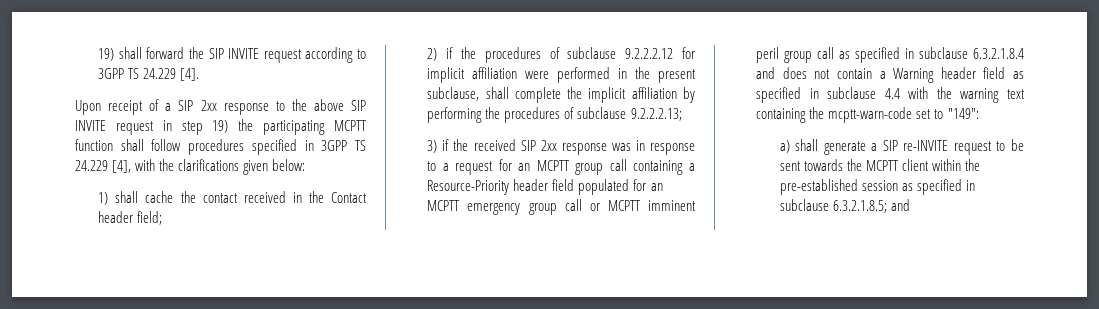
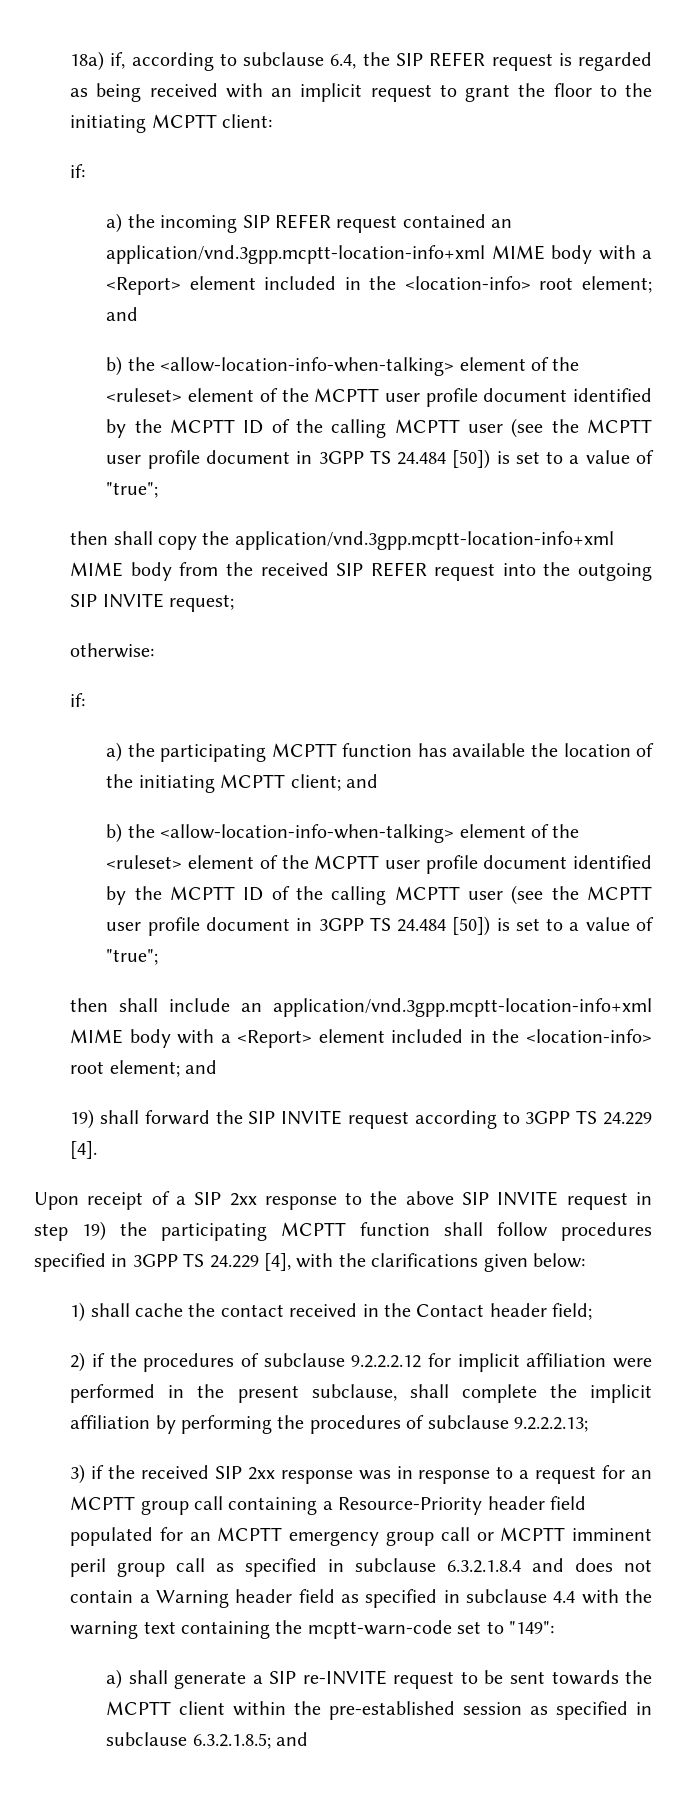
+ 18a) if, according to subclause 6.4, the SIP REFER request is regarded as being received with an implicit request to grant the floor to the initiating MCPTT client:
+ if:
+ a) the incoming SIP REFER request contained an application/vnd.3gpp.mcptt-location-info+xml MIME body with a <Report> element included in the <location-info> root element; and
+ b) the <allow-location-info-when-talking> element of the <ruleset> element of the MCPTT user profile document identified by the MCPTT ID of the calling MCPTT user (see the MCPTT user profile document in 3GPP TS 24.484 [50]) is set to a value of "true";
+ then shall copy the application/vnd.3gpp.mcptt-location-info+xml MIME body from the received SIP REFER request into the outgoing SIP INVITE request;
+ otherwise:
+ if:
+ a) the participating MCPTT function has available the location of the initiating MCPTT client; and
+ b) the <allow-location-info-when-talking> element of the <ruleset> element of the MCPTT user profile document identified by the MCPTT ID of the calling MCPTT user (see the MCPTT user profile document in 3GPP TS 24.484 [50]) is set to a value of "true";
+ then shall include an application/vnd.3gpp.mcptt-location-info+xml MIME body with a <Report> element included in the <location-info> root element; and

